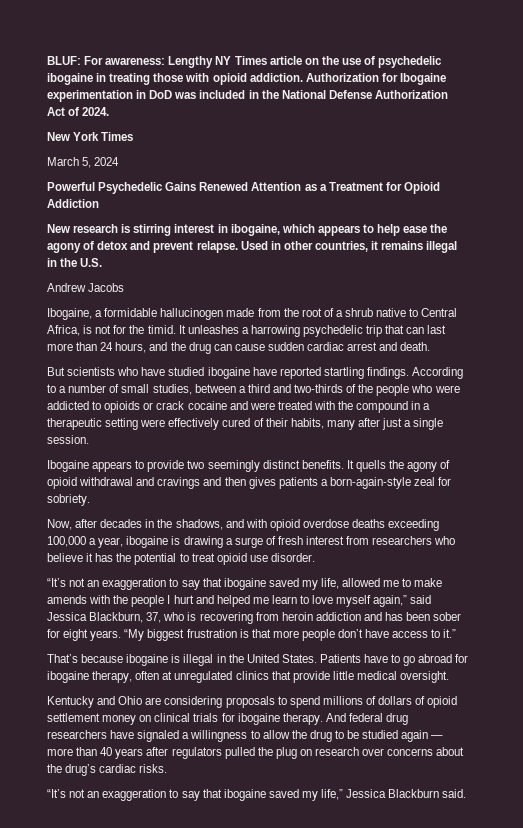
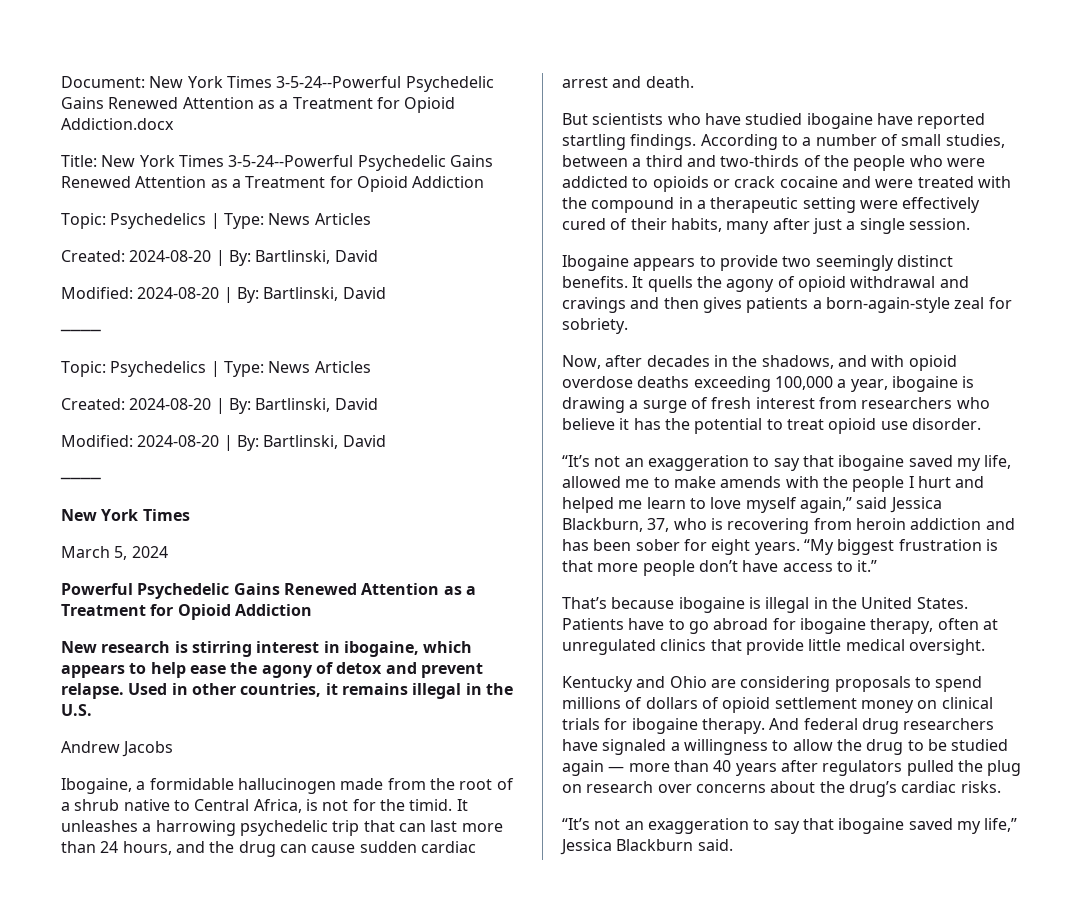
- BLUF: For awareness: Lengthy NY Times article on the use of psychedelic ibogaine in treating those with opioid addiction. Authorization for Ibogaine experimentation in DoD was included in the National Defense Authorization Act of 2024.
+ Document: New York Times 3-5-24--Powerful Psychedelic Gains Renewed Attention as a Treatment for Opioid Addiction.docx
+ Title: New York Times 3-5-24--Powerful Psychedelic Gains Renewed Attention as a Treatment for Opioid Addiction
+ Topic: Psychedelics | Type: News Articles
+ Created: 2024-08-20 | By: Bartlinski, David
+ Modified: 2024-08-20 | By: Bartlinski, David
+ ────
+ Topic: Psychedelics | Type: News Articles
+ Created: 2024-08-20 | By: Bartlinski, David
+ Modified: 2024-08-20 | By: Bartlinski, David
+ ────

